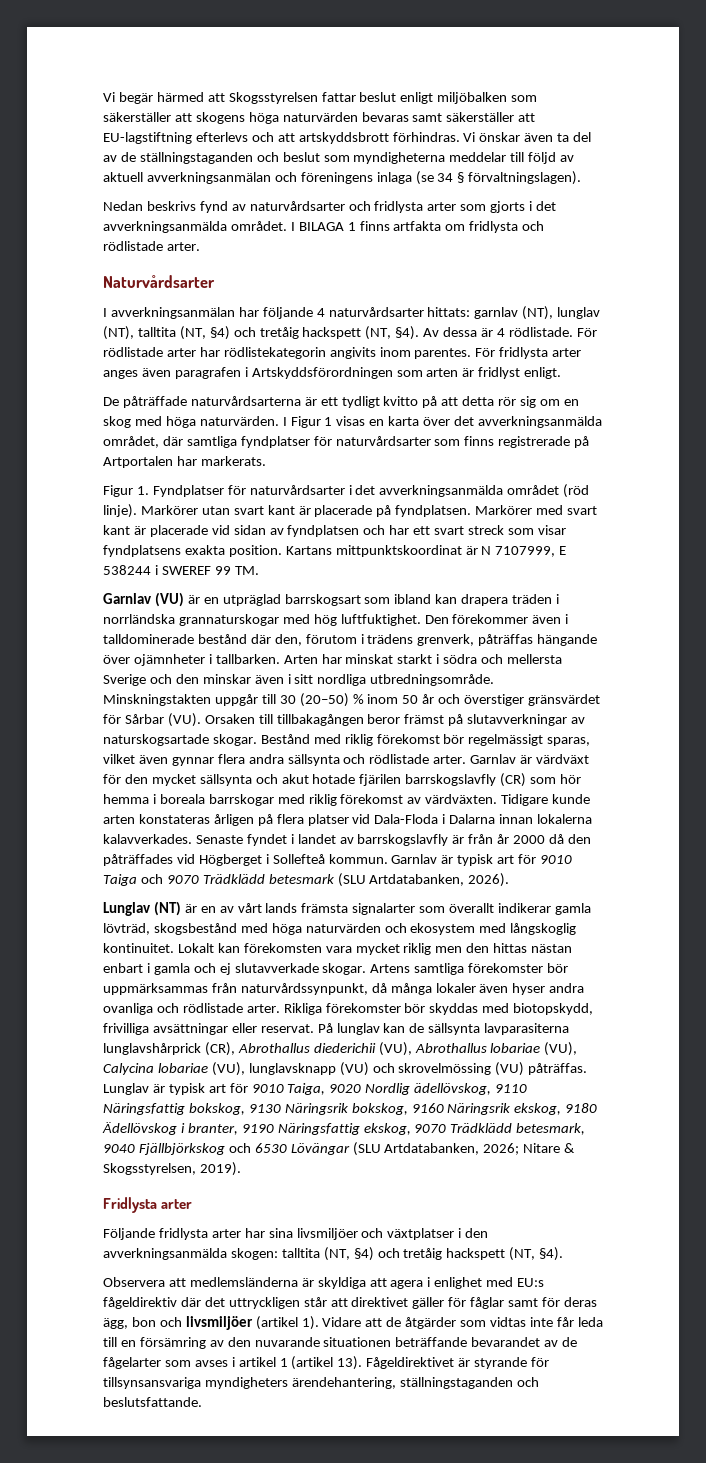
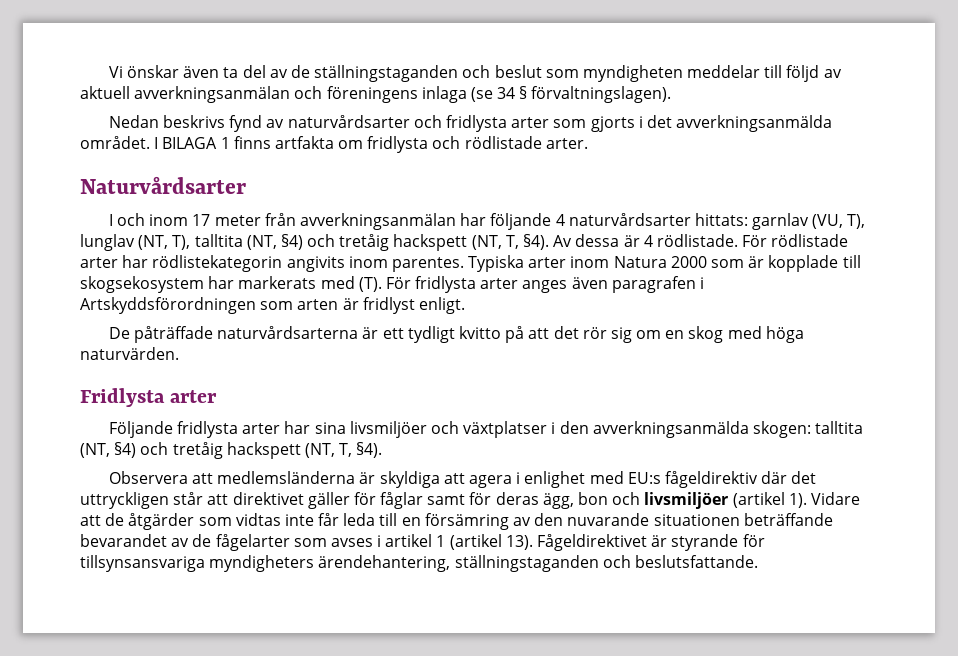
- Vi begär härmed att Skogsstyrelsen fattar beslut enligt miljöbalken som säkerställer att skogens höga naturvärden bevaras samt säkerställer att EU-lagstiftning efterlevs och att artskyddsbrott förhindras. Vi önskar även ta del av de ställningstaganden och beslut som myndigheterna meddelar till följd av aktuell avverkningsanmälan och föreningens inlaga (se 34 § förvaltningslagen).
+ Vi önskar även ta del av de ställningstaganden och beslut som myndigheten meddelar till följd av aktuell avverkningsanmälan och föreningens inlaga (se 34 § förvaltningslagen).
- I avverkningsanmälan har följande 4 naturvårdsarter hittats: garnlav (NT), lunglav (NT), talltita (NT, §4) och tretåig hackspett (NT, §4).
+ I och inom 17 meter från avverkningsanmälan har följande 4 naturvårdsarter hittats: garnlav (VU, T), lunglav (NT, T), talltita (NT, §4) och tretåig hackspett (NT, T, §4).
- För fridlysta arter anges även paragrafen i Artskyddsförordningen som arten är fridlyst enligt.
+ Typiska arter inom Natura 2000 som är kopplade till skogsekosystem har markerats med (T). För fridlysta arter anges även paragrafen i Artskyddsförordningen som arten är fridlyst enligt.
- De påträffade naturvårdsarterna är ett tydligt kvitto på att detta rör sig om en skog med höga naturvärden. I Figur 1 visas en karta över det avverkningsanmälda området, där samtliga fyndplatser för naturvårdsarter som finns registrerade på Artportalen har markerats.
- Figur 1. Fyndplatser för naturvårdsarter i det avverkningsanmälda området (röd linje). Markörer utan svart kant är placerade på fyndplatsen. Markörer med svart kant är placerade vid sidan av fyndplatsen och har ett svart streck som visar fyndplatsens exakta position. Kartans mittpunktskoordinat är N 7107999, E 538244 i SWEREF 99 TM.
- Garnlav (VU) är en utpräglad barrskogsart som ibland kan drapera träden i norrländska grannaturskogar med hög luftfuktighet. Den förekommer även i talldominerade bestånd där den, förutom i trädens grenverk, påträffas hängande över ojämnheter i tallbarken. Arten har minskat starkt i södra och mellersta Sverige och den minskar även i sitt nordliga utbredningsområde. Minskningstakten uppgår till 30 (20–50) % inom 50 år och överstiger gränsvärdet för Sårbar (VU). Orsaken till tillbakagången beror främst på slutavverkningar av naturskogsartade skogar. Bestånd med riklig förekomst bör regelmässigt sparas, vilket även gynnar flera andra sällsynta och rödlistade arter. Garnlav är värdväxt för den mycket sällsynta och akut hotade fjärilen barrskogslavfly (CR) som hör hemma i boreala barrskogar med riklig förekomst av värdväxten. Tidigare kunde arten konstateras årligen på flera platser vid Dala-Floda i Dalarna innan lokalerna kalavverkades. Senaste fyndet i landet av barrskogslavfly är från år 2000 då den påträffades vid Högberget i Sollefteå kommun. Garnlav är typisk art för 9010 Taiga och 9070 Trädklädd betesmark (SLU Artdatabanken, 2026).
- Lunglav (NT) är en av vårt lands främsta signalarter som överallt indikerar gamla lövträd, skogsbestånd med höga naturvärden och ekosystem med långskoglig kontinuitet. Lokalt kan förekomsten vara mycket riklig men den hittas nästan enbart i gamla och ej slutavverkade skogar. Artens samtliga förekomster bör uppmärksammas från naturvårdssynpunkt, då många lokaler även hyser andra ovanliga och rödlistade arter. Rikliga förekomster bör skyddas med biotopskydd, frivilliga avsättningar eller reservat. På lunglav kan de sällsynta lavparasiterna lunglavshårprick (CR), Abrothallus diederichii (VU), Abrothallus lobariae (VU), Calycina lobariae (VU), lunglavsknapp (VU) och skrovelmössing (VU) påträffas. Lunglav är typisk art för 9010 Taiga, 9020 Nordlig ädellövskog, 9110 Näringsfattig bokskog, 9130 Näringsrik bokskog, 9160 Näringsrik ekskog, 9180 Ädellövskog i branter, 9190 Näringsfattig ekskog, 9070 Trädklädd betesmark, 9040 Fjällbjörkskog och 6530 Lövängar (SLU Artdatabanken, 2026; Nitare & Skogsstyrelsen, 2019).
+ De påträffade naturvårdsarterna är ett tydligt kvitto på att det rör sig om en skog med höga naturvärden.
- Följande fridlysta arter har sina livsmiljöer och växtplatser i den avverkningsanmälda skogen: talltita (NT, §4) och tretåig hackspett (NT, §4).
+ Följande fridlysta arter har sina livsmiljöer och växtplatser i den avverkningsanmälda skogen: talltita (NT, §4) och tretåig hackspett (NT, T, §4).

